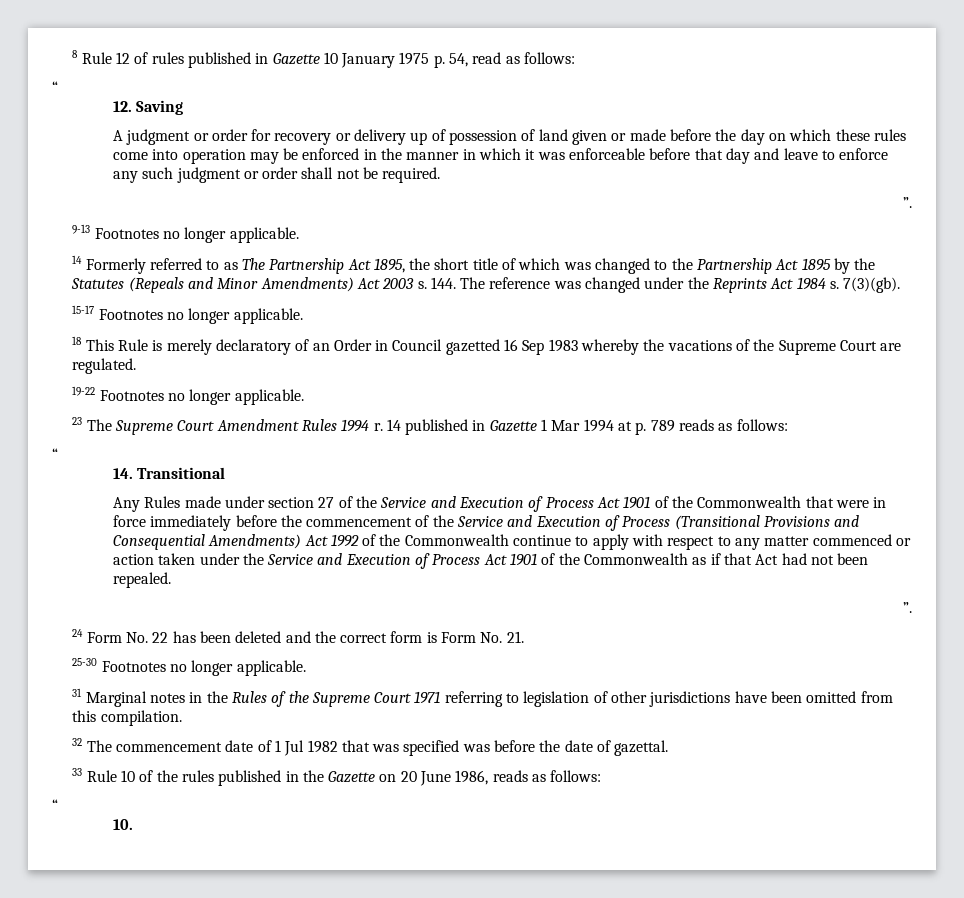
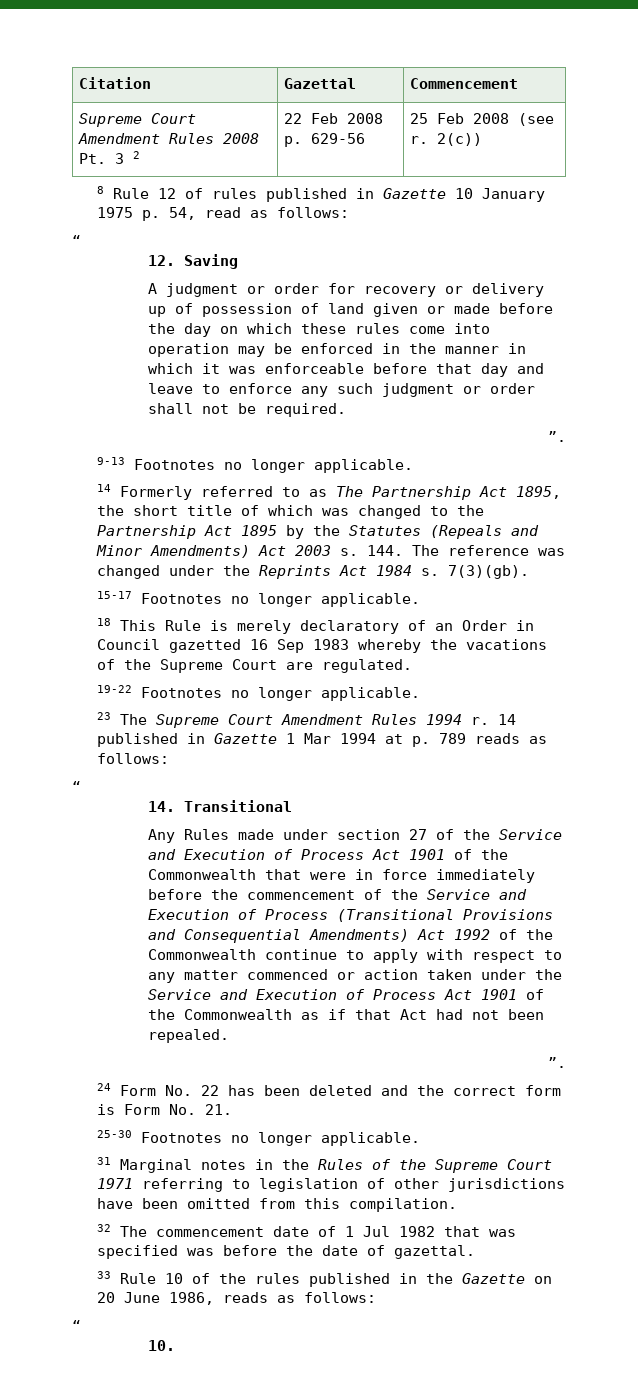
+ Citation | Gazettal | Commencement
+ Supreme Court Amendment Rules 2008 Pt. 3 2 | 22 Feb 2008 p. 629-56 | 25 Feb 2008 (see r. 2(c))

